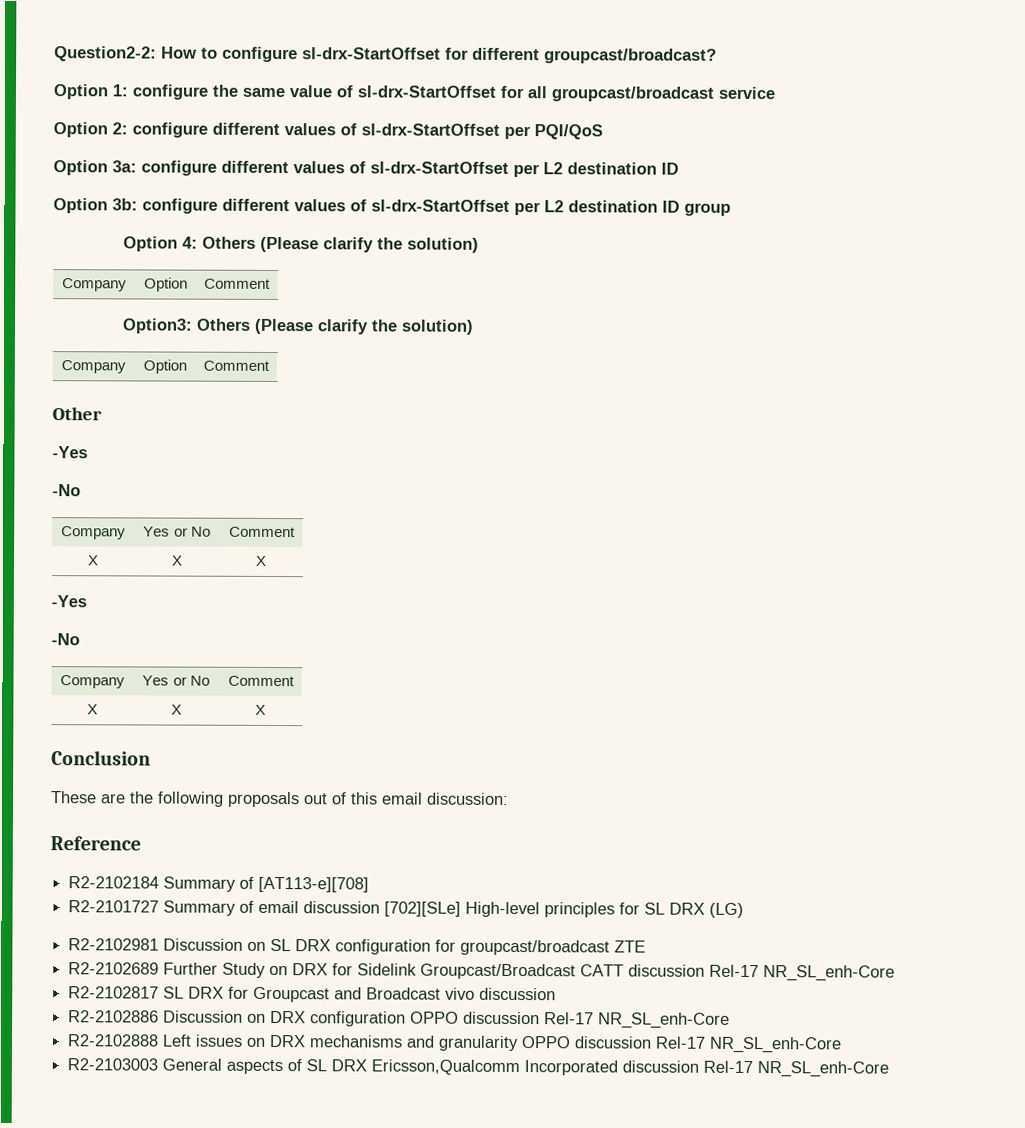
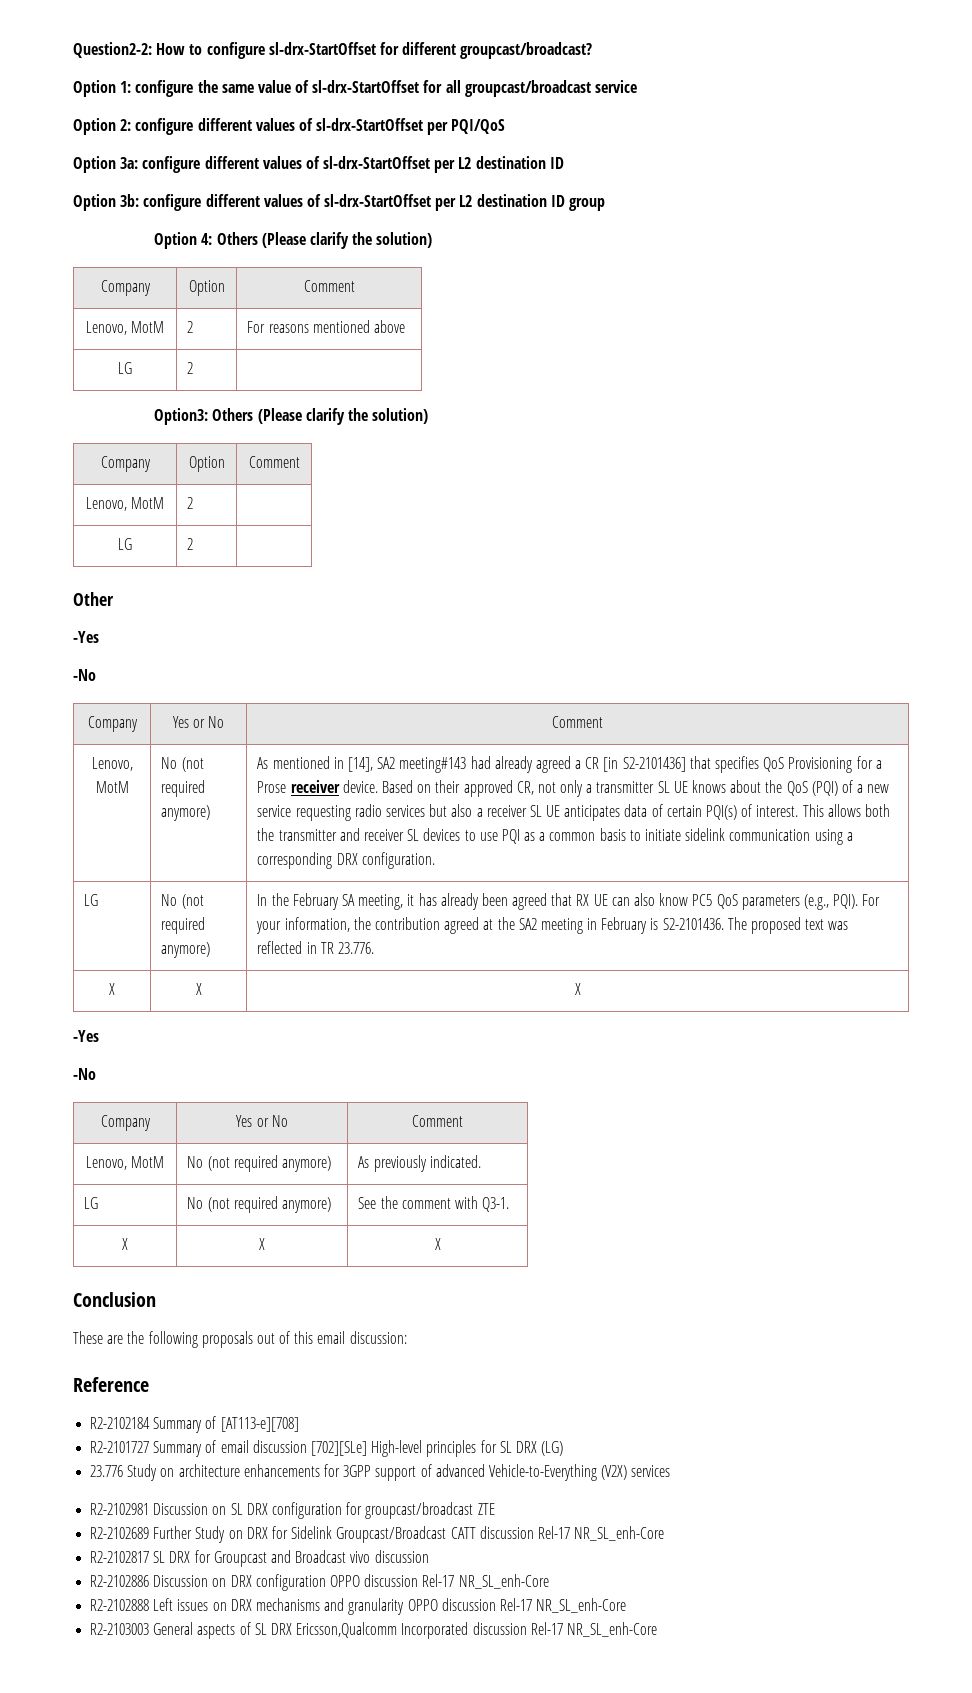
+ Lenovo, MotM | 2 | For reasons mentioned above
+ LG | 2 |
  Option3: Others (Please clarify the solution)
  Company | Option | Comment
+ Lenovo, MotM | 2 |
+ LG | 2 |
+ Lenovo, MotM | No (not required anymore) | As mentioned in [14], SA2 meeting#143 had already agreed a CR [in S2-2101436] that specifies QoS Provisioning for a Prose receiver device. Based on their approved CR, not only a transmitter SL UE knows about the QoS (PQI) of a new service requesting radio services but also a receiver SL UE anticipates data of certain PQI(s) of interest. This allows both the transmitter and receiver SL devices to use PQI as a common basis to initiate sidelink communication using a corresponding DRX configuration.
+ LG | No (not required anymore) | In the February SA meeting, it has already been agreed that RX UE can also know PC5 QoS parameters (e.g., PQI). For your information, the contribution agreed at the SA2 meeting in February is S2-2101436. The proposed text was reflected in TR 23.776.
+ Lenovo, MotM | No (not required anymore) | As previously indicated.
+ LG | No (not required anymore) | See the comment with Q3-1.
+ 23.776 Study on architecture enhancements for 3GPP support of advanced Vehicle-to-Everything (V2X) services

